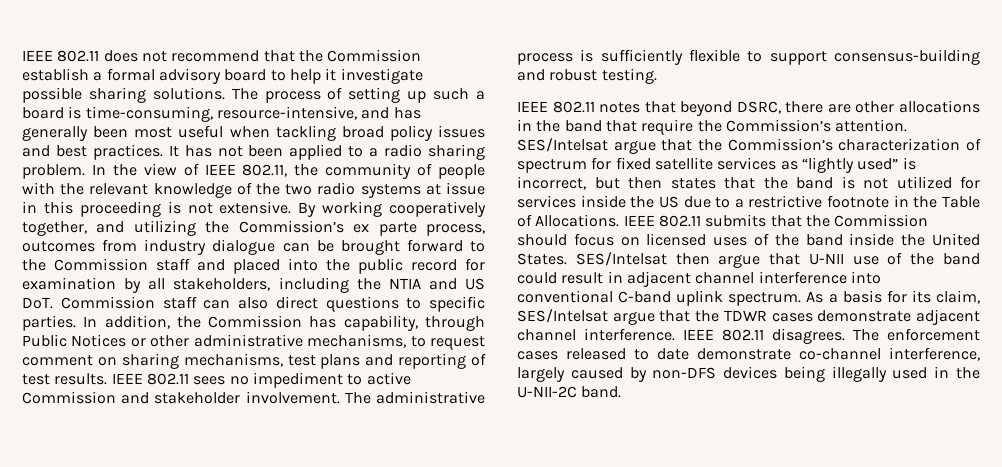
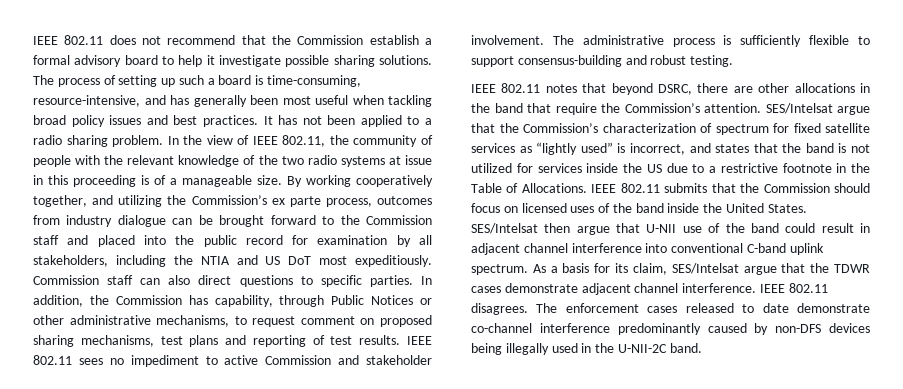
- In the view of IEEE 802.11, the community of people with the relevant knowledge of the two radio systems at issue in this proceeding is not extensive.
+ In the view of IEEE 802.11, the community of people with the relevant knowledge of the two radio systems at issue in this proceeding is of a manageable size.
- By working cooperatively together, and utilizing the Commission’s ex parte process, outcomes from industry dialogue can be brought forward to the Commission staff and placed into the public record for examination by all stakeholders, including the NTIA and US DoT. Commission staff can also direct questions to specific parties.
+ By working cooperatively together, and utilizing the Commission’s ex parte process, outcomes from industry dialogue can be brought forward to the Commission staff and placed into the public record for examination by all stakeholders, including the NTIA and US DoT most expeditiously. Commission staff can also direct questions to specific parties.
- In addition, the Commission has capability, through Public Notices or other administrative mechanisms, to request comment on sharing mechanisms, test plans and reporting of test results.
+ In addition, the Commission has capability, through Public Notices or other administrative mechanisms, to request comment on proposed sharing mechanisms, test plans and reporting of test results.
- SES/Intelsat argue that the Commission’s characterization of spectrum for fixed satellite services as “lightly used” is incorrect, but then states that the band is not utilized for services inside the US due to a restrictive footnote in the Table of Allocations.
+ SES/Intelsat argue that the Commission’s characterization of spectrum for fixed satellite services as “lightly used” is incorrect, and states that the band is not utilized for services inside the US due to a restrictive footnote in the Table of Allocations.
- The enforcement cases released to date demonstrate co-channel interference, largely caused by non-DFS devices being illegally used in the U-NII-2C band.
+ The enforcement cases released to date demonstrate co-channel interference predominantly caused by non-DFS devices being illegally used in the U-NII-2C band.

